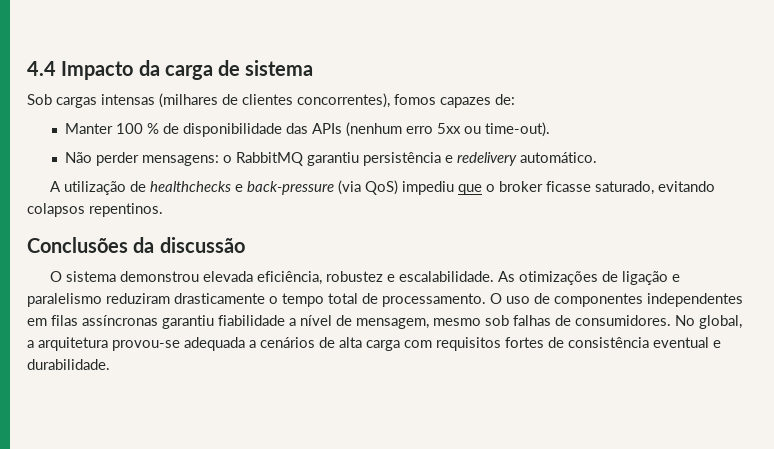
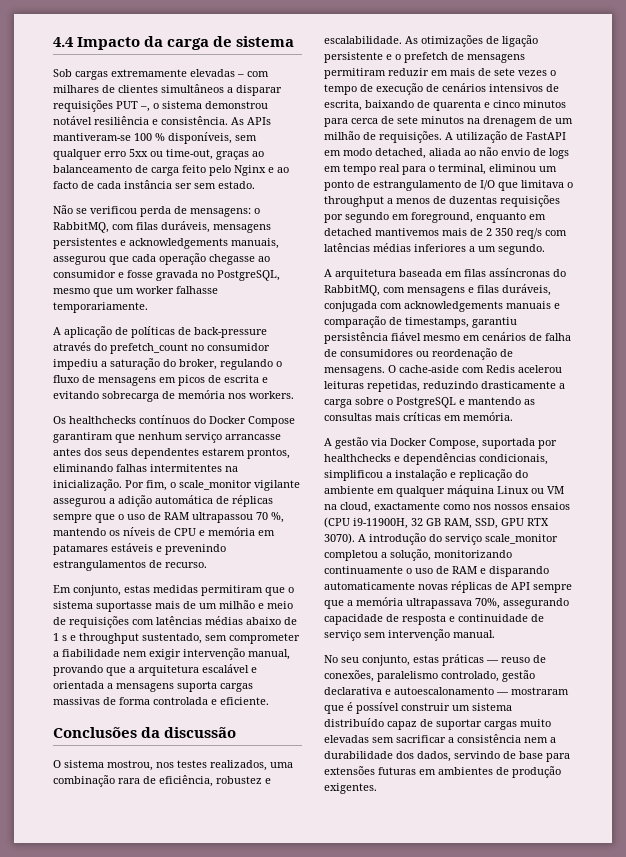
- Sob cargas intensas (milhares de clientes concorrentes), fomos capazes de:
- Manter 100 % de disponibilidade das APIs (nenhum erro 5xx ou time-out).
- Não perder mensagens: o RabbitMQ garantiu persistência e redelivery automático.
- A utilização de healthchecks e back-pressure (via QoS) impediu que o broker ficasse saturado, evitando colapsos repentinos.
+ Sob cargas extremamente elevadas – com milhares de clientes simultâneos a disparar requisições PUT –, o sistema demonstrou notável resiliência e consistência. As APIs mantiveram-se 100 % disponíveis, sem qualquer erro 5xx ou time-out, graças ao balanceamento de carga feito pelo Nginx e ao facto de cada instância ser sem estado.
+ Não se verificou perda de mensagens: o RabbitMQ, com filas duráveis, mensagens persistentes e acknowledgements manuais, assegurou que cada operação chegasse ao consumidor e fosse gravada no PostgreSQL, mesmo que um worker falhasse temporariamente.
+ A aplicação de políticas de back-pressure através do prefetch_count no consumidor impediu a saturação do broker, regulando o fluxo de mensagens em picos de escrita e evitando sobrecarga de memória nos workers.
+ Os healthchecks contínuos do Docker Compose garantiram que nenhum serviço arrancasse antes dos seus dependentes estarem prontos, eliminando falhas intermitentes na inicialização. Por fim, o scale_monitor vigilante assegurou a adição automática de réplicas sempre que o uso de RAM ultrapassou 70 %, mantendo os níveis de CPU e memória em patamares estáveis e prevenindo estrangulamentos de recurso.
+ Em conjunto, estas medidas permitiram que o sistema suportasse mais de um milhão e meio de requisições com latências médias abaixo de 1 s e throughput sustentado, sem comprometer a fiabilidade nem exigir intervenção manual, provando que a arquitetura escalável e orientada a mensagens suporta cargas massivas de forma controlada e eficiente.
- O sistema demonstrou elevada eficiência, robustez e escalabilidade.
+ O sistema mostrou, nos testes realizados, uma combinação rara de eficiência, robustez e escalabilidade.
- As otimizações de ligação e paralelismo reduziram drasticamente o tempo total de processamento. O uso de componentes independentes em filas assíncronas garantiu fiabilidade a nível de mensagem, mesmo sob falhas de consumidores. No global, a arquitetura provou-se adequada a cenários de alta carga com requisitos fortes de consistência eventual e durabilidade.
+ As otimizações de ligação persistente e o prefetch de mensagens permitiram reduzir em mais de sete vezes o tempo de execução de cenários intensivos de escrita, baixando de quarenta e cinco minutos para cerca de sete minutos na drenagem de um milhão de requisições. A utilização de FastAPI em modo detached, aliada ao não envio de logs em tempo real para o terminal, eliminou um ponto de estrangulamento de I/O que limitava o throughput a menos de duzentas requisições por segundo em foreground, enquanto em detached mantivemos mais de 2 350 req/s com latências médias inferiores a um segundo.
+ A arquitetura baseada em filas assíncronas do RabbitMQ, com mensagens e filas duráveis, conjugada com acknowledgements manuais e comparação de timestamps, garantiu persistência fiável mesmo em cenários de falha de consumidores ou reordenação de mensagens. O cache-aside com Redis acelerou leituras repetidas, reduzindo drasticamente a carga sobre o PostgreSQL e mantendo as consultas mais críticas em memória.
+ A gestão via Docker Compose, suportada por healthchecks e dependências condicionais, simplificou a instalação e replicação do ambiente em qualquer máquina Linux ou VM na cloud, exactamente como nos nossos ensaios (CPU i9-11900H, 32 GB RAM, SSD, GPU RTX 3070). A introdução do serviço scale_monitor completou a solução, monitorizando continuamente o uso de RAM e disparando automaticamente novas réplicas de API sempre que a memória ultrapassava 70%, assegurando capacidade de resposta e continuidade de serviço sem intervenção manual.
+ No seu conjunto, estas práticas — reuso de conexões, paralelismo controlado, gestão declarativa e autoescalonamento — mostraram que é possível construir um sistema distribuído capaz de suportar cargas muito elevadas sem sacrificar a consistência nem a durabilidade dos dados, servindo de base para extensões futuras em ambientes de produção exigentes.

